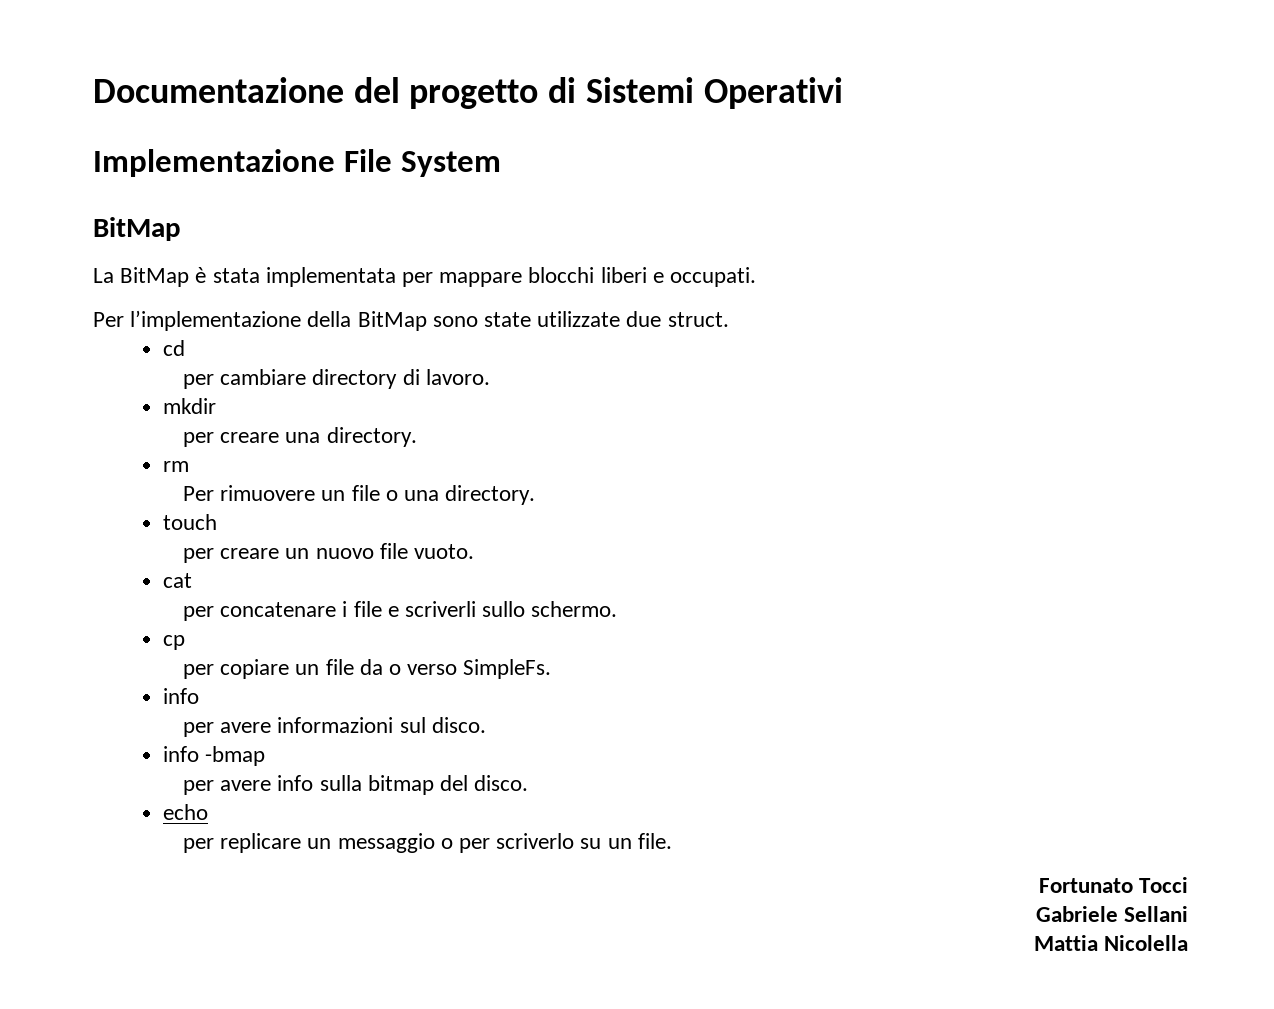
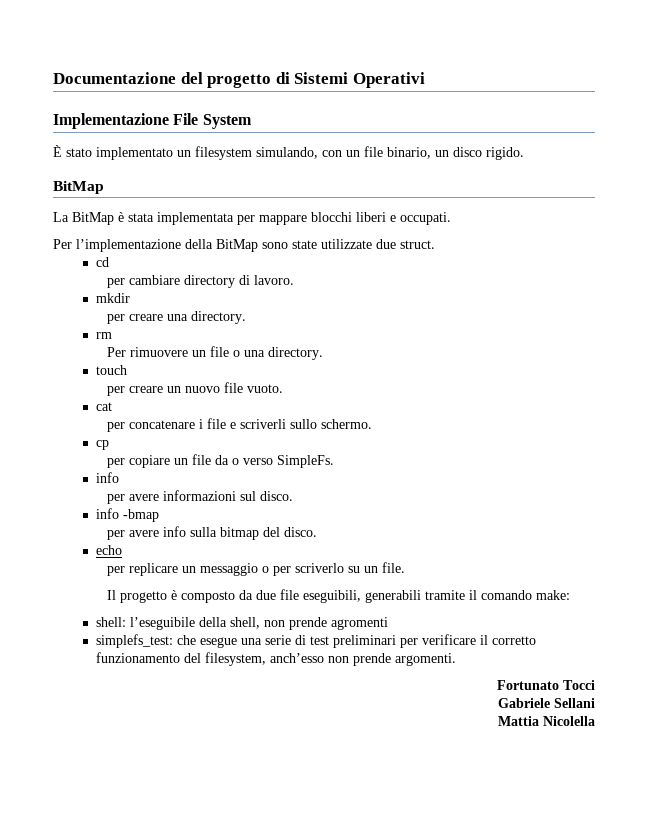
+ È stato implementato un filesystem simulando, con un file binario, un disco rigido.
+ Il progetto è composto da due file eseguibili, generabili tramite il comando make:
+ shell: l’eseguibile della shell, non prende agromenti
+ simplefs_test: che esegue una serie di test preliminari per verificare il corretto funzionamento del filesystem, anch’esso non prende argomenti.

